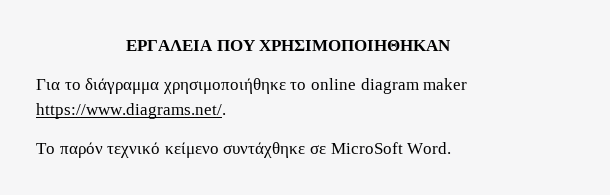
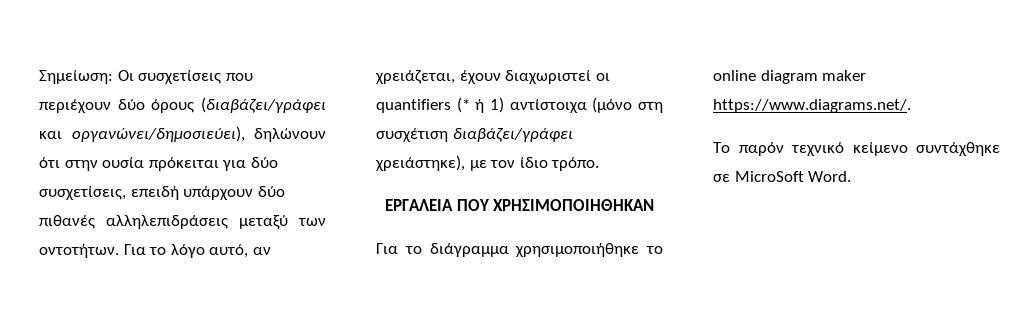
+ Σημείωση: Οι συσχετίσεις που περιέχουν δύο όρους (διαβάζει/γράφει και οργανώνει/δημοσιεύει), δηλώνουν ότι στην ουσία πρόκειται για δύο συσχετίσεις, επειδή υπάρχουν δύο πιθανές αλληλεπιδράσεις μεταξύ των οντοτήτων. Για το λόγο αυτό, αν χρειάζεται, έχουν διαχωριστεί οι quantifiers (* ή 1) αντίστοιχα (μόνο στη συσχέτιση διαβάζει/γράφει χρειάστηκε), με τον ίδιο τρόπο.

